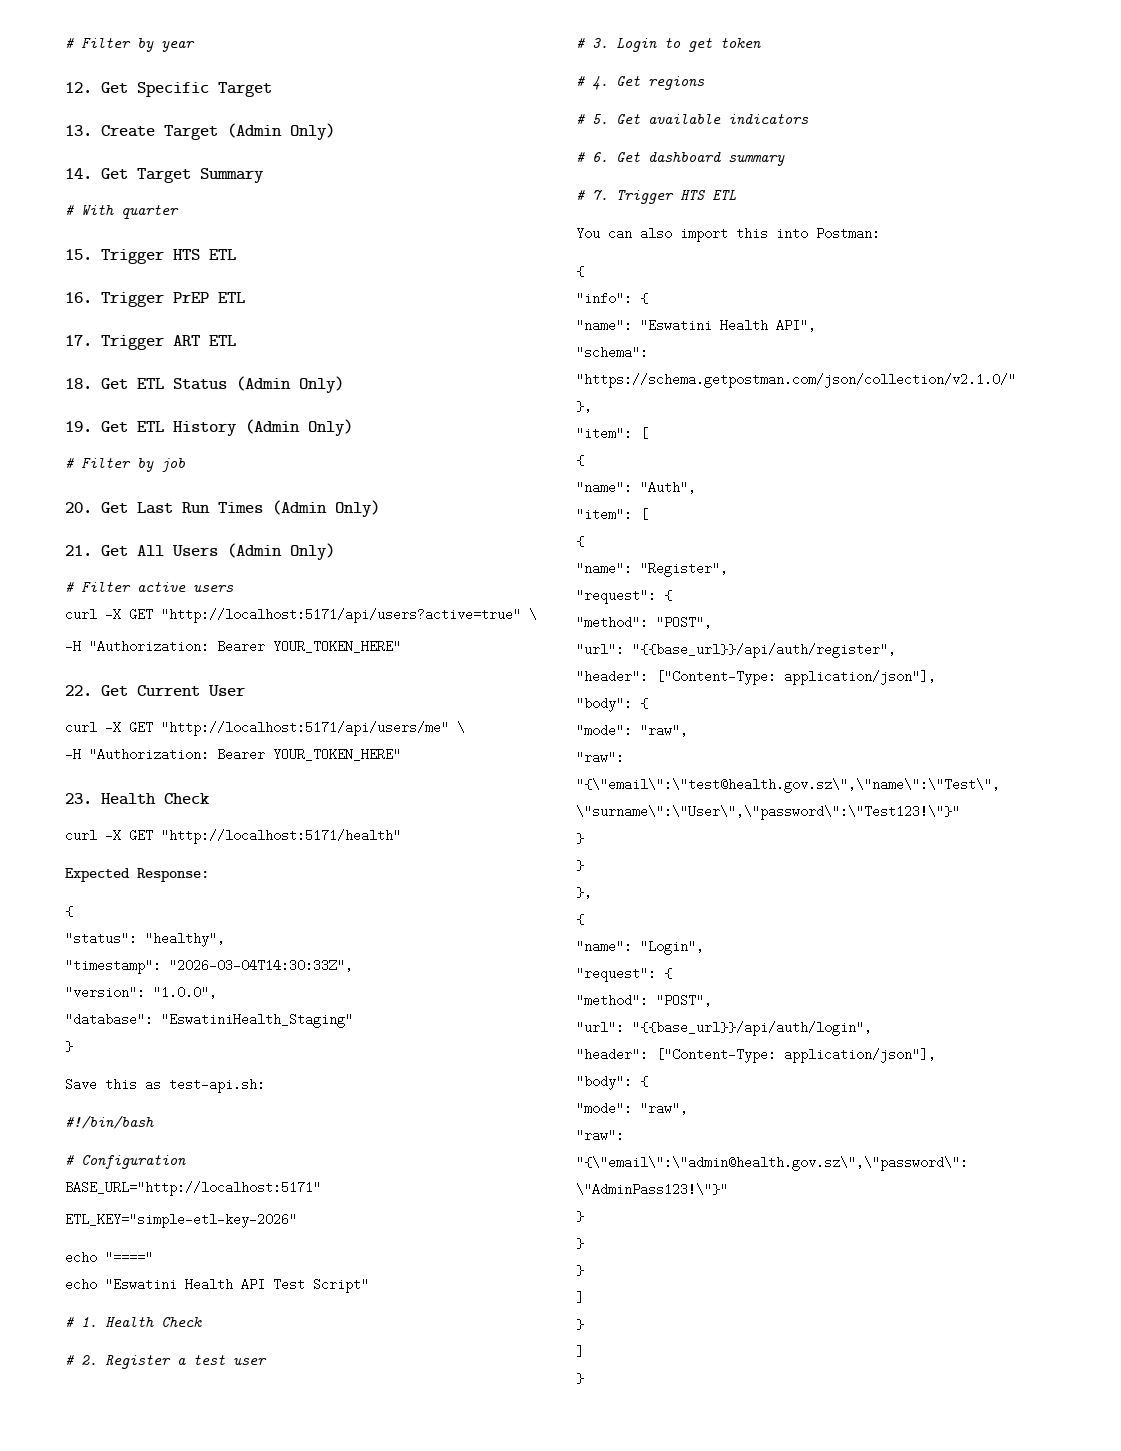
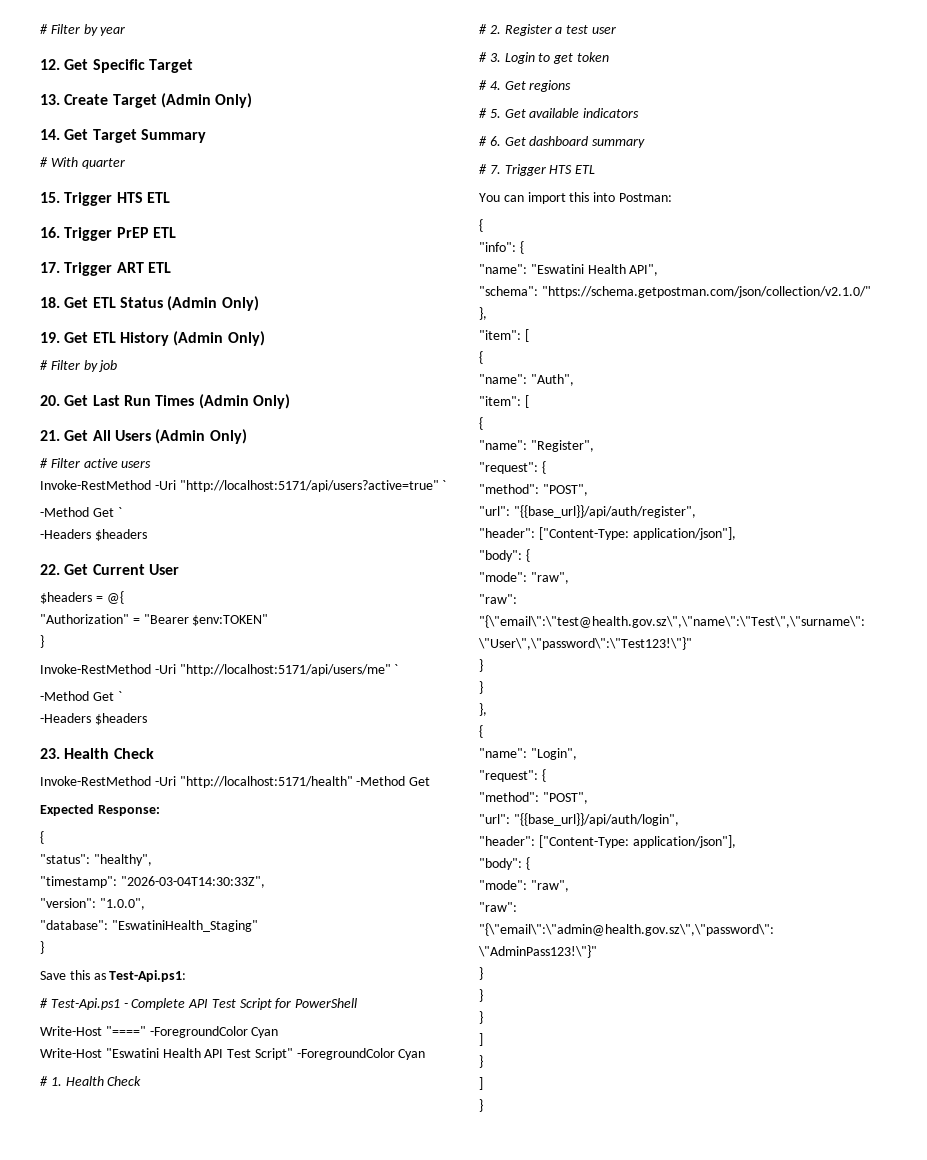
- curl -X GET "http://localhost:5171/api/users?active=true" \
- -H "Authorization: Bearer YOUR_TOKEN_HERE"
+ Invoke-RestMethod -Uri "http://localhost:5171/api/users?active=true" `
+ -Method Get `
+ -Headers $headers
  22. Get Current User
- curl -X GET "http://localhost:5171/api/users/me" \
- -H "Authorization: Bearer YOUR_TOKEN_HERE"
+ $headers = @{
+ "Authorization" = "Bearer $env:TOKEN"
+ }
+ Invoke-RestMethod -Uri "http://localhost:5171/api/users/me" `
+ -Method Get `
+ -Headers $headers
- curl -X GET "http://localhost:5171/health"
+ Invoke-RestMethod -Uri "http://localhost:5171/health" -Method Get
- Save this as test-api.sh:
- #!/bin/bash
- # Configuration
- BASE_URL="http://localhost:5171"
- ETL_KEY="simple-etl-key-2026"
- echo "===="
- echo "Eswatini Health API Test Script"
+ Save this as Test-Api.ps1:
+ # Test-Api.ps1 - Complete API Test Script for PowerShell
+ Write-Host "====" -ForegroundColor Cyan
+ Write-Host "Eswatini Health API Test Script" -ForegroundColor Cyan
- You can also import this into Postman:
+ You can import this into Postman:

